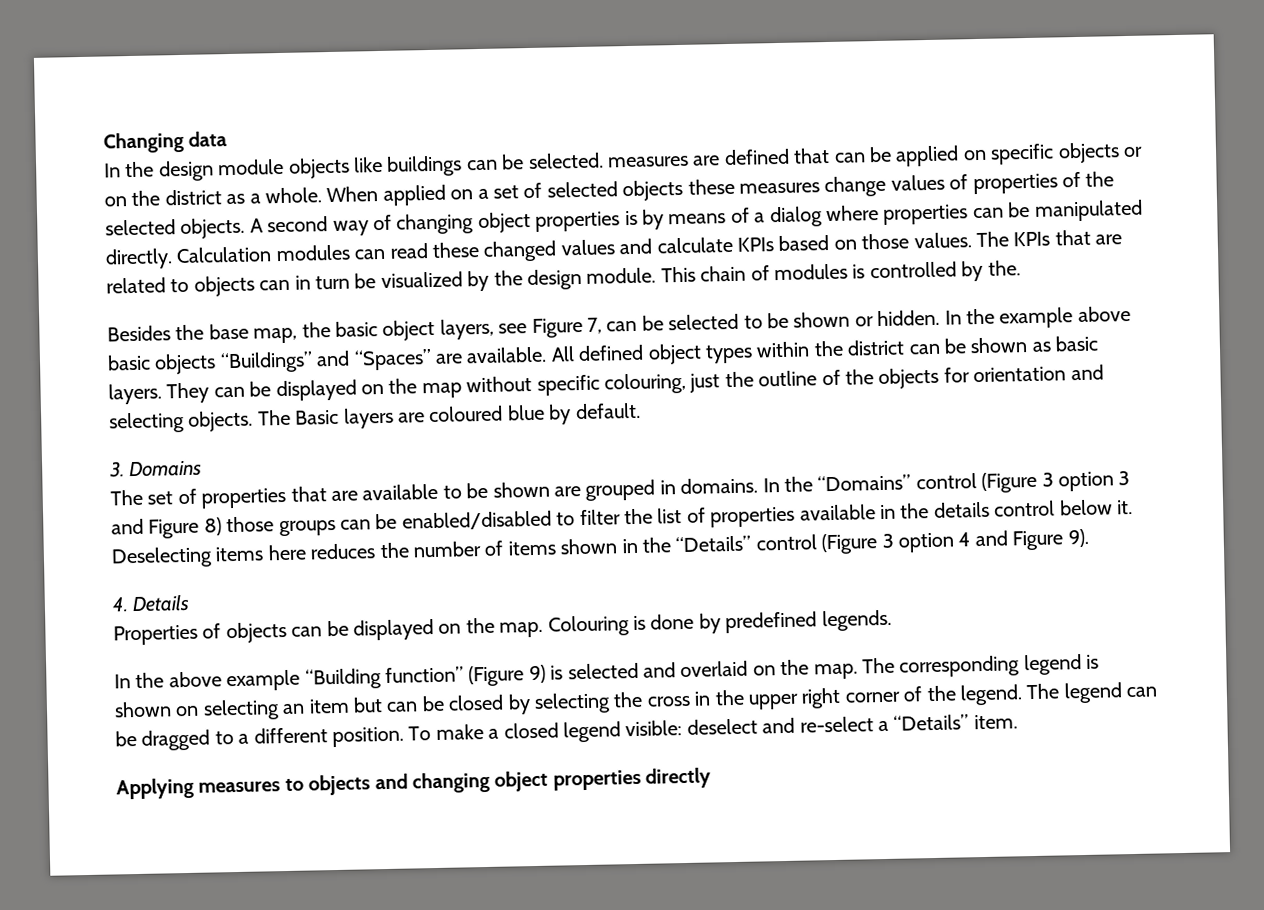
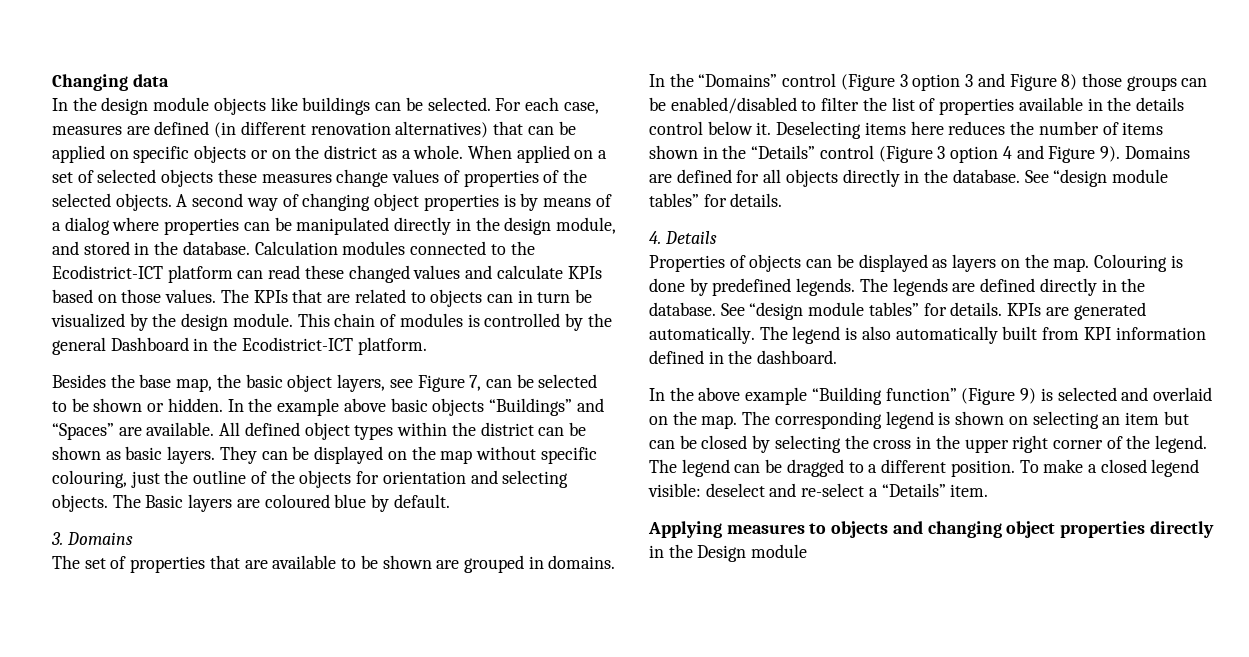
- In the design module objects like buildings can be selected. measures are defined that can be applied on specific objects or on the district as a whole.
+ In the design module objects like buildings can be selected. For each case, measures are defined (in different renovation alternatives) that can be applied on specific objects or on the district as a whole.
- A second way of changing object properties is by means of a dialog where properties can be manipulated directly. Calculation modules can read these changed values and calculate KPIs based on those values.
+ A second way of changing object properties is by means of a dialog where properties can be manipulated directly in the design module, and stored in the database. Calculation modules connected to the Ecodistrict-ICT platform can read these changed values and calculate KPIs based on those values.
- This chain of modules is controlled by the.
+ This chain of modules is controlled by the general Dashboard in the Ecodistrict-ICT platform.
+ Domains are defined for all objects directly in the database. See “design module tables” for details.
- Properties of objects can be displayed on the map.
+ Properties of objects can be displayed as layers on the map.
+ The legends are defined directly in the database. See “design module tables” for details. KPIs are generated automatically. The legend is also automatically built from KPI information defined in the dashboard.
- Applying measures to objects and changing object properties directly
+ Applying measures to objects and changing object properties directly in the Design module

